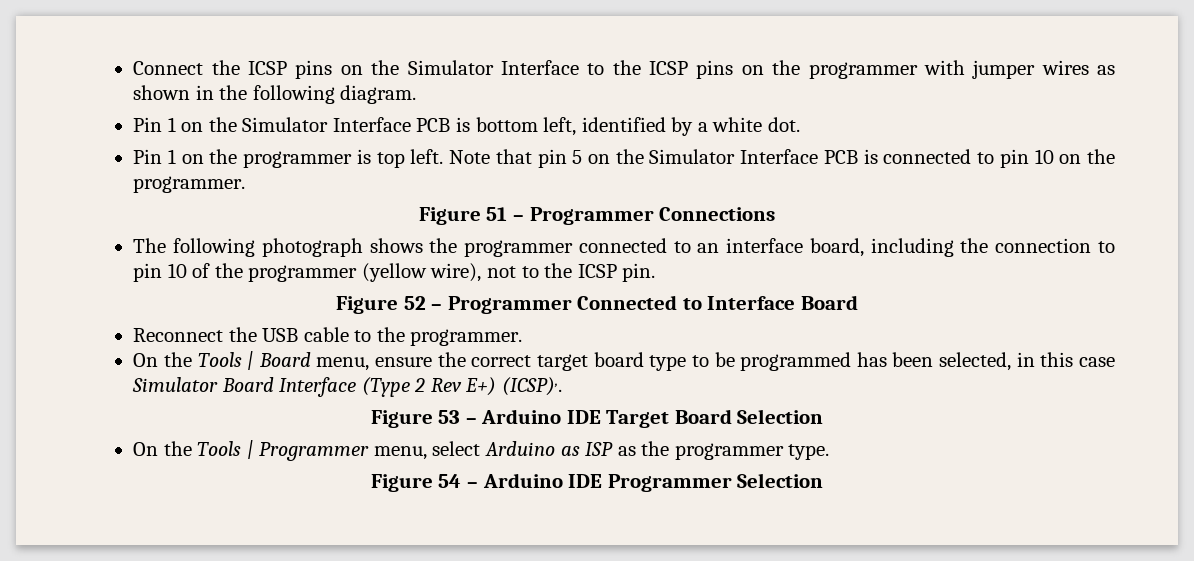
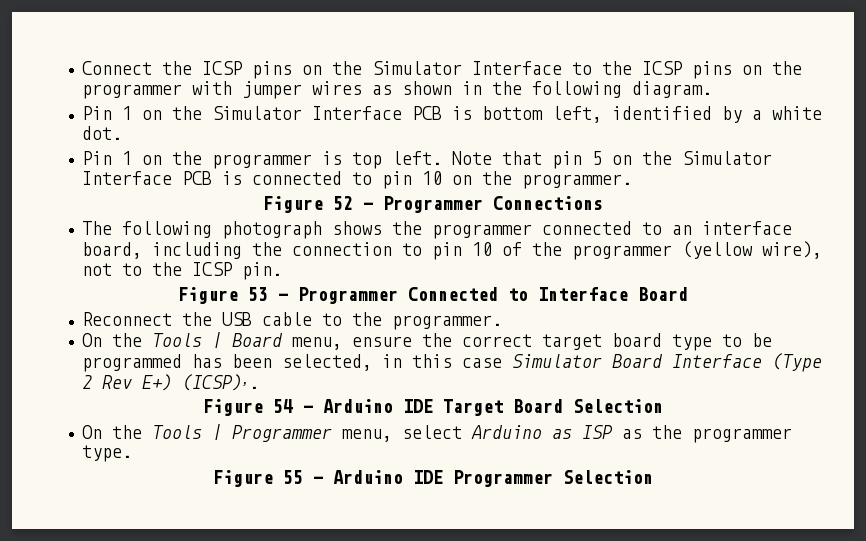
- Figure 51 – Programmer Connections
+ Figure 52 – Programmer Connections
- Figure 52 – Programmer Connected to Interface Board
+ Figure 53 – Programmer Connected to Interface Board
- Figure 53 – Arduino IDE Target Board Selection
+ Figure 54 – Arduino IDE Target Board Selection
- Figure 54 – Arduino IDE Programmer Selection
+ Figure 55 – Arduino IDE Programmer Selection

